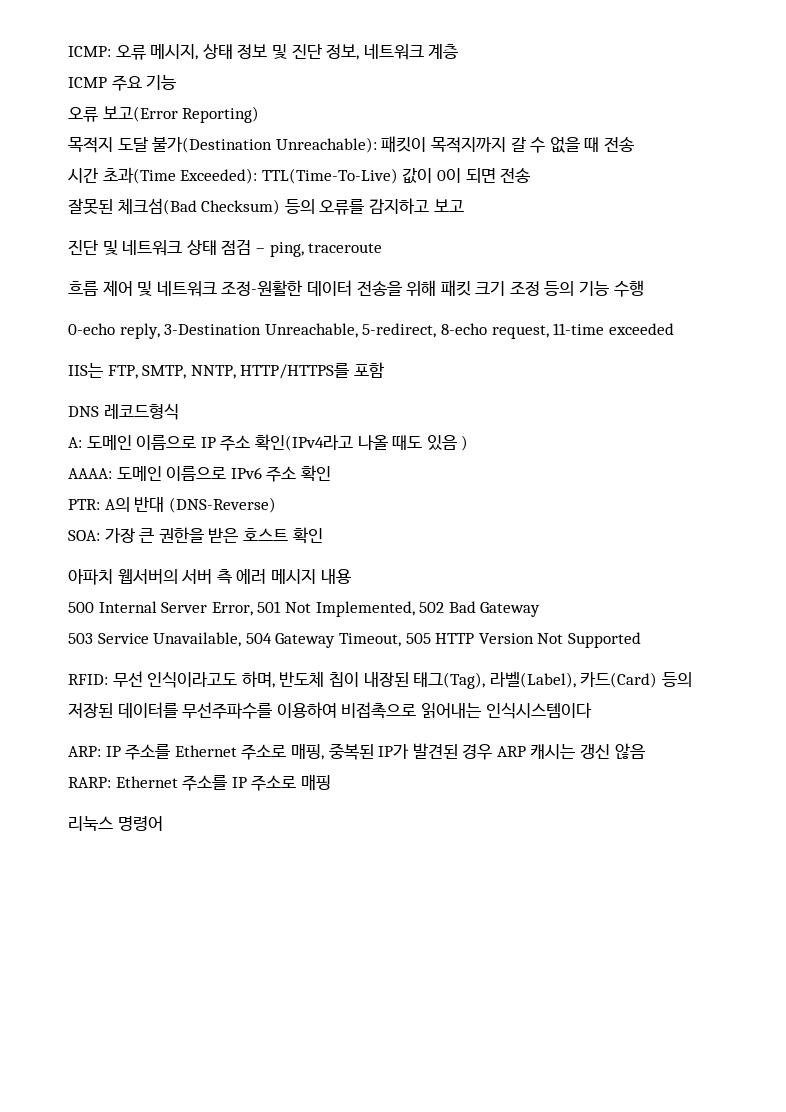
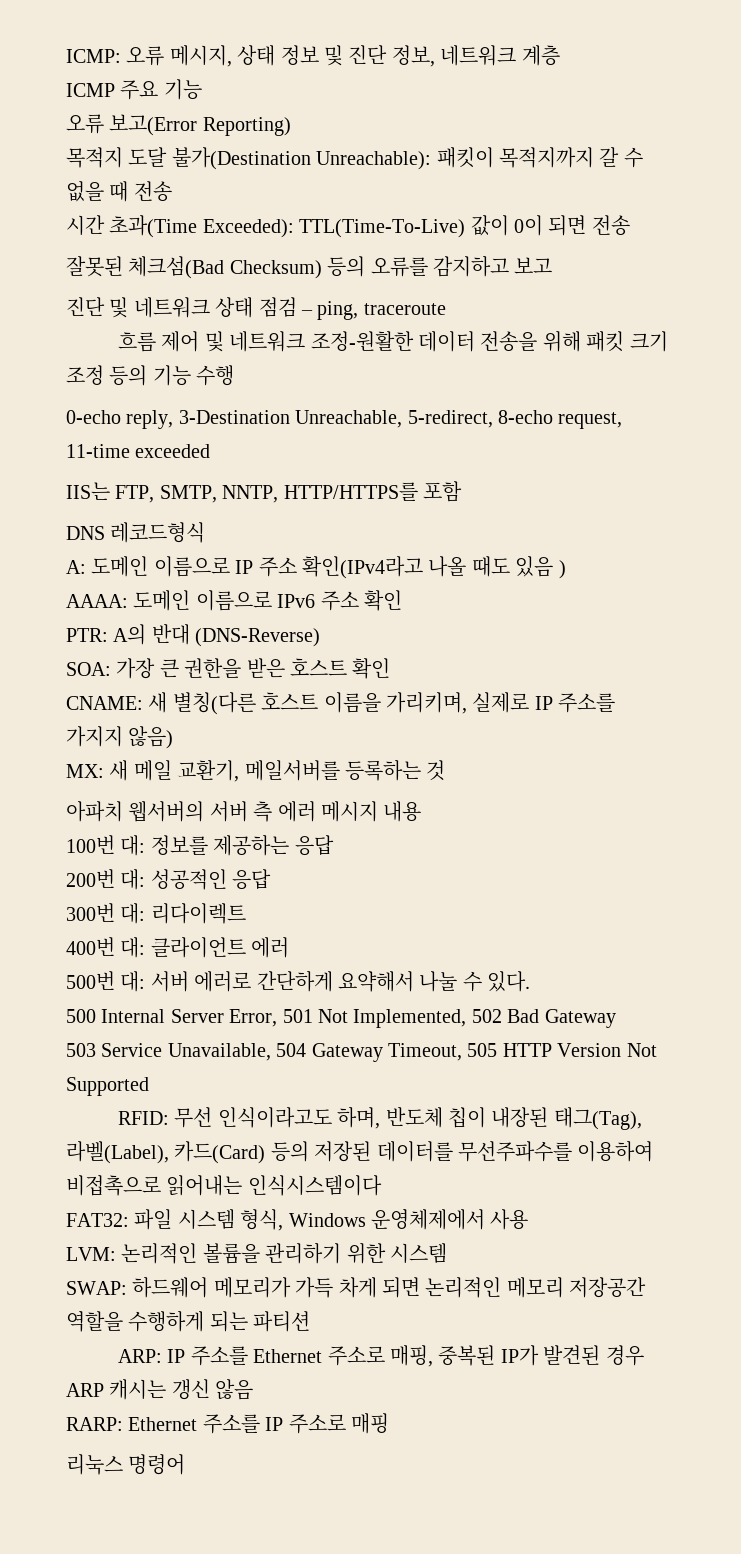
+ CNAME: 새 별칭(다른 호스트 이름을 가리키며, 실제로 IP 주소를 가지지 않음)
+ MX: 새 메일 교환기, 메일서버를 등록하는 것
+ 100번 대: 정보를 제공하는 응답
+ 200번 대: 성공적인 응답
+ 300번 대: 리다이렉트
+ 400번 대: 클라이언트 에러
+ 500번 대: 서버 에러로 간단하게 요약해서 나눌 수 있다.
+ FAT32: 파일 시스템 형식, Windows 운영체제에서 사용
+ LVM: 논리적인 볼륨을 관리하기 위한 시스템
+ SWAP: 하드웨어 메모리가 가득 차게 되면 논리적인 메모리 저장공간 역할을 수행하게 되는 파티션

